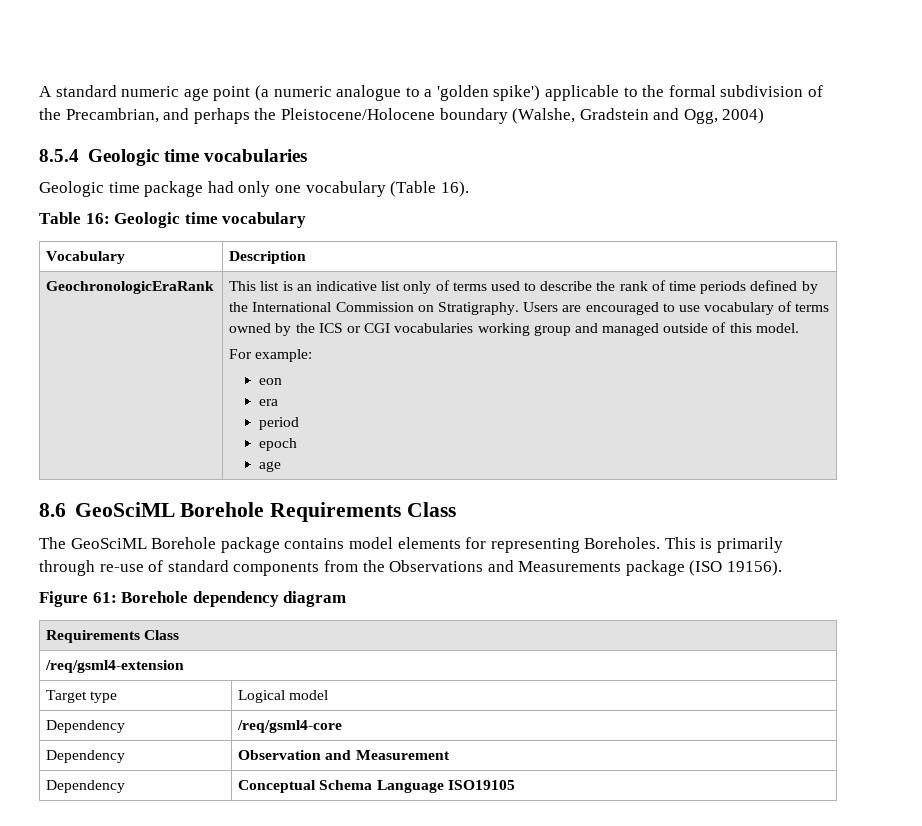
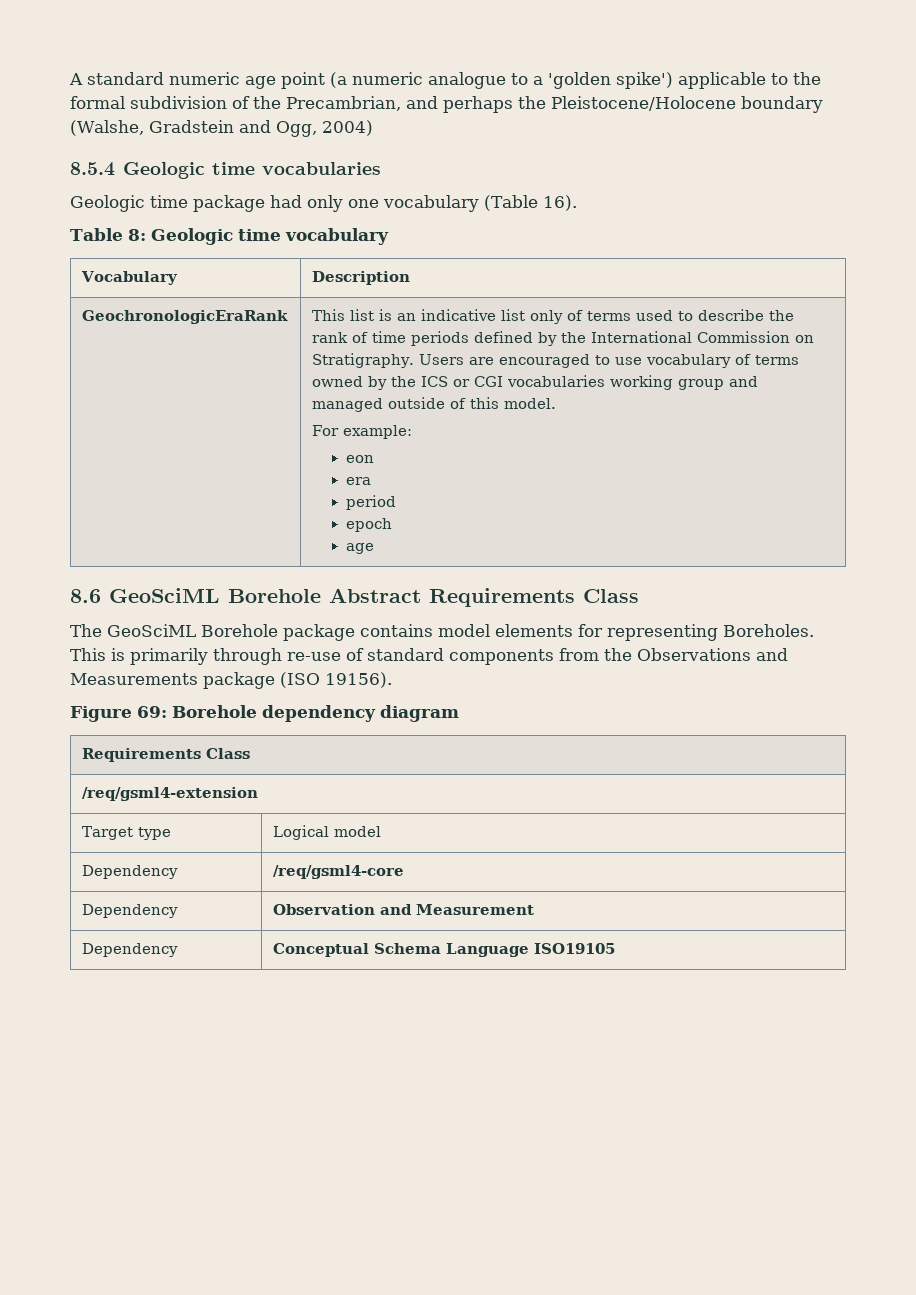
- Table 16: Geologic time vocabulary
+ Table 8: Geologic time vocabulary
- 8.6 GeoSciML Borehole Requirements Class
+ 8.6 GeoSciML Borehole Abstract Requirements Class
- Figure 61: Borehole dependency diagram
+ Figure 69: Borehole dependency diagram

